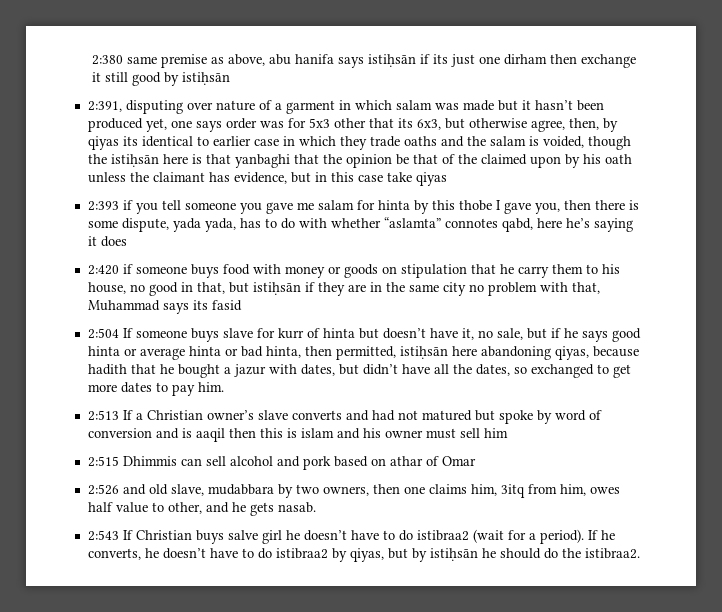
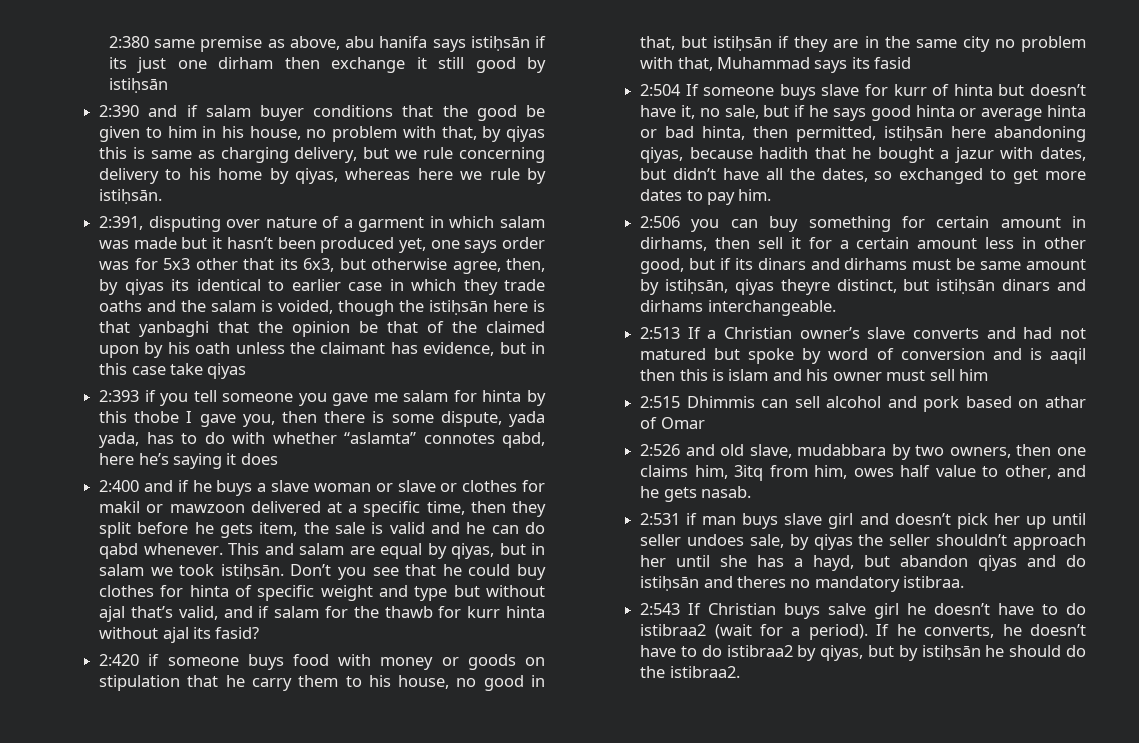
+ 2:390 and if salam buyer conditions that the good be given to him in his house, no problem with that, by qiyas this is same as charging delivery, but we rule concerning delivery to his home by qiyas, whereas here we rule by istiḥsān.
+ 2:400 and if he buys a slave woman or slave or clothes for makil or mawzoon delivered at a specific time, then they split before he gets item, the sale is valid and he can do qabd whenever. This and salam are equal by qiyas, but in salam we took istiḥsān. Don’t you see that he could buy clothes for hinta of specific weight and type but without ajal that’s valid, and if salam for the thawb for kurr hinta without ajal its fasid?
+ 2:506 you can buy something for certain amount in dirhams, then sell it for a certain amount less in other good, but if its dinars and dirhams must be same amount by istiḥsān, qiyas theyre distinct, but istiḥsān dinars and dirhams interchangeable.
+ 2:531 if man buys slave girl and doesn’t pick her up until seller undoes sale, by qiyas the seller shouldn’t approach her until she has a hayd, but abandon qiyas and do istiḥsān and theres no mandatory istibraa.

